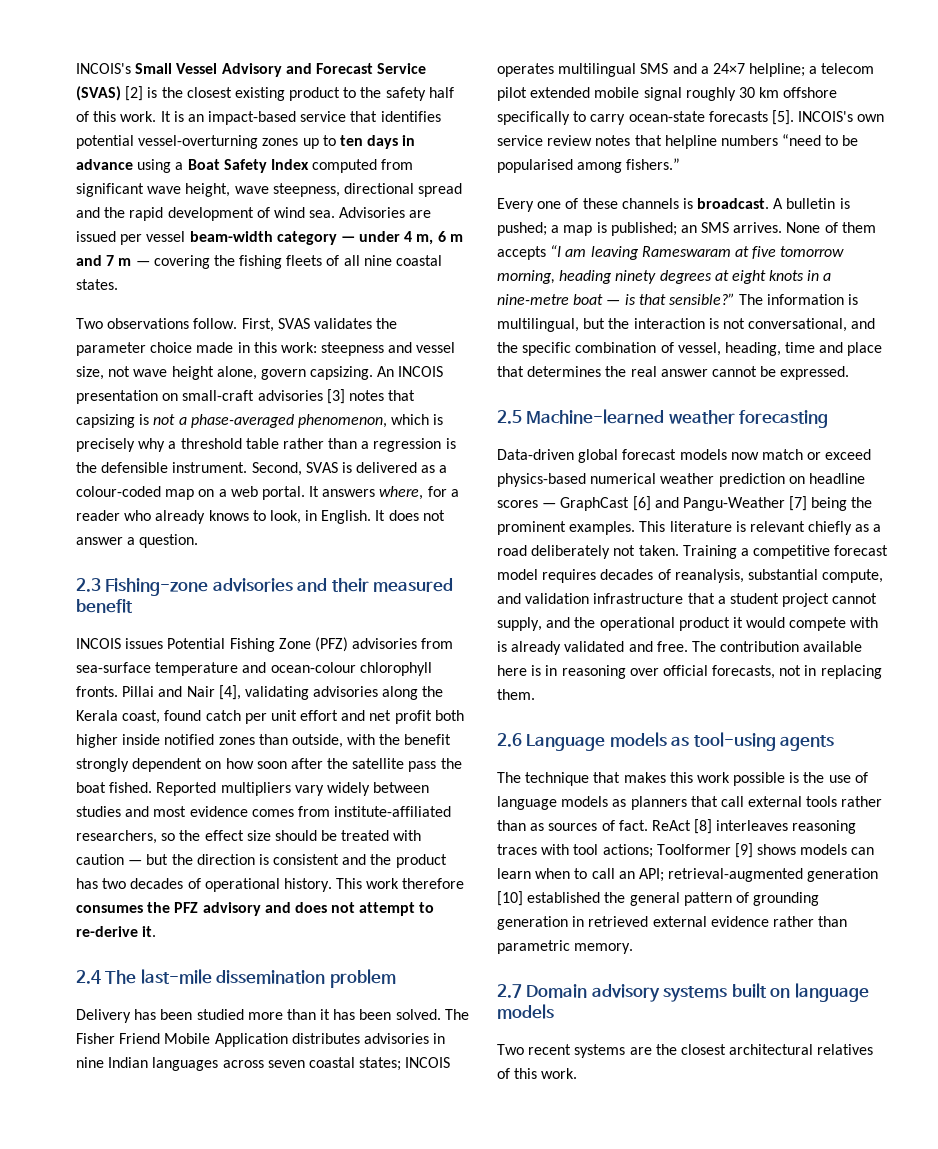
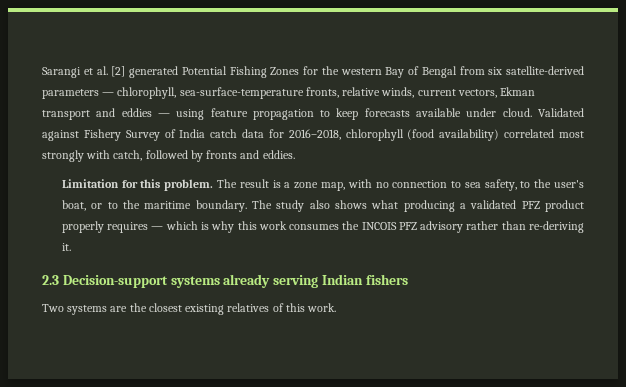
- INCOIS's Small Vessel Advisory and Forecast Service (SVAS) [2] is the closest existing product to the safety half of this work. It is an impact-based service that identifies potential vessel-overturning zones up to ten days in advance using a Boat Safety Index computed from significant wave height, wave steepness, directional spread and the rapid development of wind sea. Advisories are issued per vessel beam-width category — under 4 m, 6 m and 7 m — covering the fishing fleets of all nine coastal states.
- Two observations follow. First, SVAS validates the parameter choice made in this work: steepness and vessel size, not wave height alone, govern capsizing. An INCOIS presentation on small-craft advisories [3] notes that capsizing is not a phase-averaged phenomenon, which is precisely why a threshold table rather than a regression is the defensible instrument. Second, SVAS is delivered as a colour-coded map on a web portal. It answers where, for a reader who already knows to look, in English. It does not answer a question.
- 2.3 Fishing-zone advisories and their measured benefit
- INCOIS issues Potential Fishing Zone (PFZ) advisories from sea-surface temperature and ocean-colour chlorophyll fronts. Pillai and Nair [4], validating advisories along the Kerala coast, found catch per unit effort and net profit both higher inside notified zones than outside, with the benefit strongly dependent on how soon after the satellite pass the boat fished. Reported multipliers vary widely between studies and most evidence comes from institute-affiliated researchers, so the effect size should be treated with caution — but the direction is consistent and the product has two decades of operational history. This work therefore consumes the PFZ advisory and does not attempt to re-derive it.
- 2.4 The last-mile dissemination problem
- Delivery has been studied more than it has been solved. The Fisher Friend Mobile Application distributes advisories in nine Indian languages across seven coastal states; INCOIS operates multilingual SMS and a 24×7 helpline; a telecom pilot extended mobile signal roughly 30 km offshore specifically to carry ocean-state forecasts [5]. INCOIS's own service review notes that helpline numbers “need to be popularised among fishers.”
- Every one of these channels is broadcast. A bulletin is pushed; a map is published; an SMS arrives. None of them accepts “I am leaving Rameswaram at five tomorrow morning, heading ninety degrees at eight knots in a nine-metre boat — is that sensible?” The information is multilingual, but the interaction is not conversational, and the specific combination of vessel, heading, time and place that determines the real answer cannot be expressed.
- 2.5 Machine-learned weather forecasting
- Data-driven global forecast models now match or exceed physics-based numerical weather prediction on headline scores — GraphCast [6] and Pangu-Weather [7] being the prominent examples. This literature is relevant chiefly as a road deliberately not taken. Training a competitive forecast model requires decades of reanalysis, substantial compute, and validation infrastructure that a student project cannot supply, and the operational product it would compete with is already validated and free. The contribution available here is in reasoning over official forecasts, not in replacing them.
- 2.6 Language models as tool-using agents
- The technique that makes this work possible is the use of language models as planners that call external tools rather than as sources of fact. ReAct [8] interleaves reasoning traces with tool actions; Toolformer [9] shows models can learn when to call an API; retrieval-augmented generation [10] established the general pattern of grounding generation in retrieved external evidence rather than parametric memory.
- 2.7 Domain advisory systems built on language models
- Two recent systems are the closest architectural relatives of this work.
+ Sarangi et al. [2] generated Potential Fishing Zones for the western Bay of Bengal from six satellite-derived parameters — chlorophyll, sea-surface-temperature fronts, relative winds, current vectors, Ekman transport and eddies — using feature propagation to keep forecasts available under cloud. Validated against Fishery Survey of India catch data for 2016–2018, chlorophyll (food availability) correlated most strongly with catch, followed by fronts and eddies.
+ Limitation for this problem. The result is a zone map, with no connection to sea safety, to the user's boat, or to the maritime boundary. The study also shows what producing a validated PFZ product properly requires — which is why this work consumes the INCOIS PFZ advisory rather than re-deriving it.
+ 2.3 Decision-support systems already serving Indian fishers
+ Two systems are the closest existing relatives of this work.

